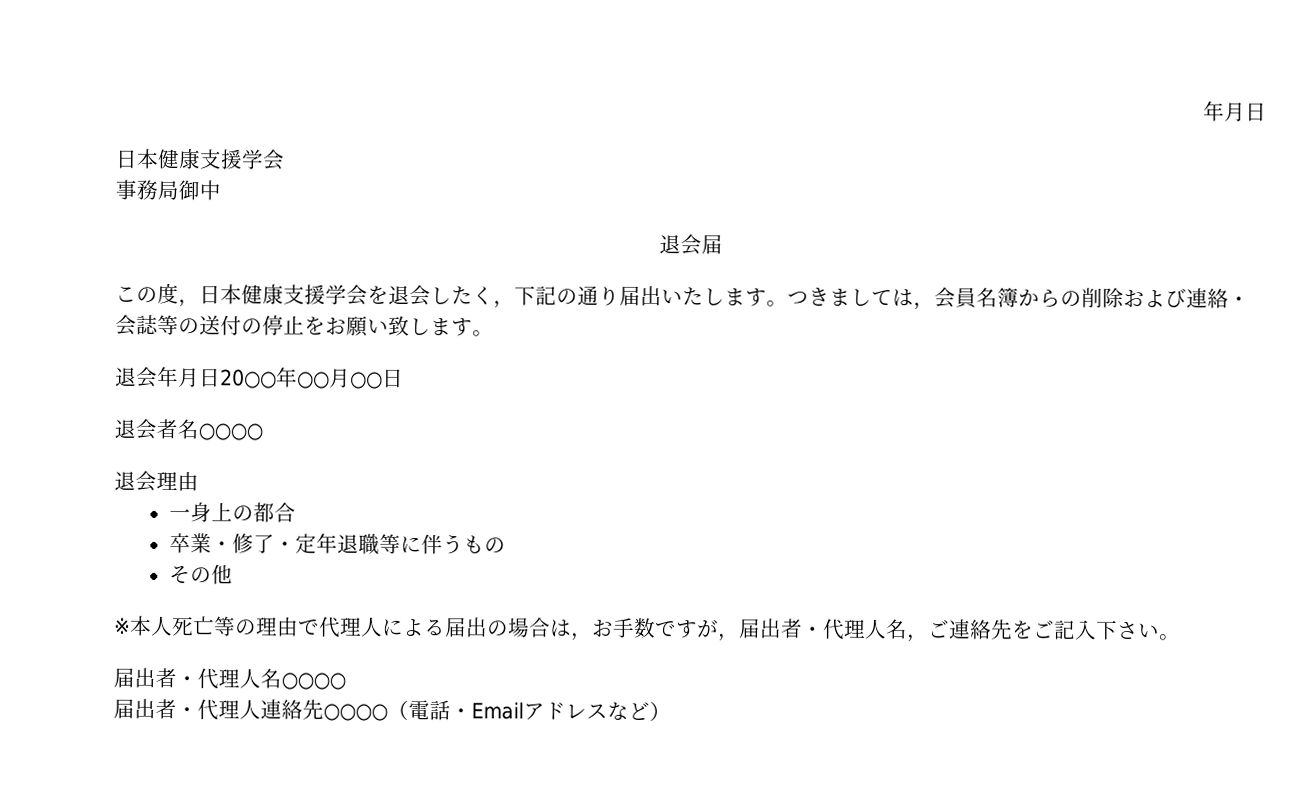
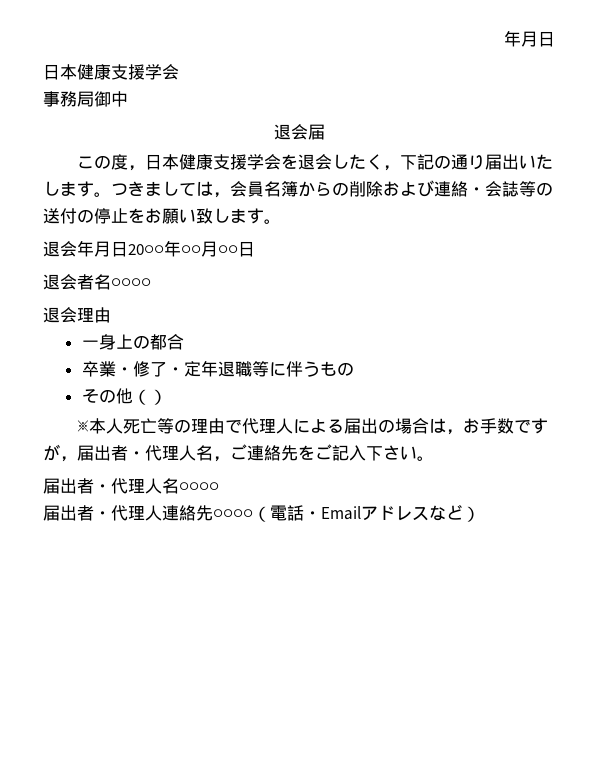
- その他
+ その他（）

